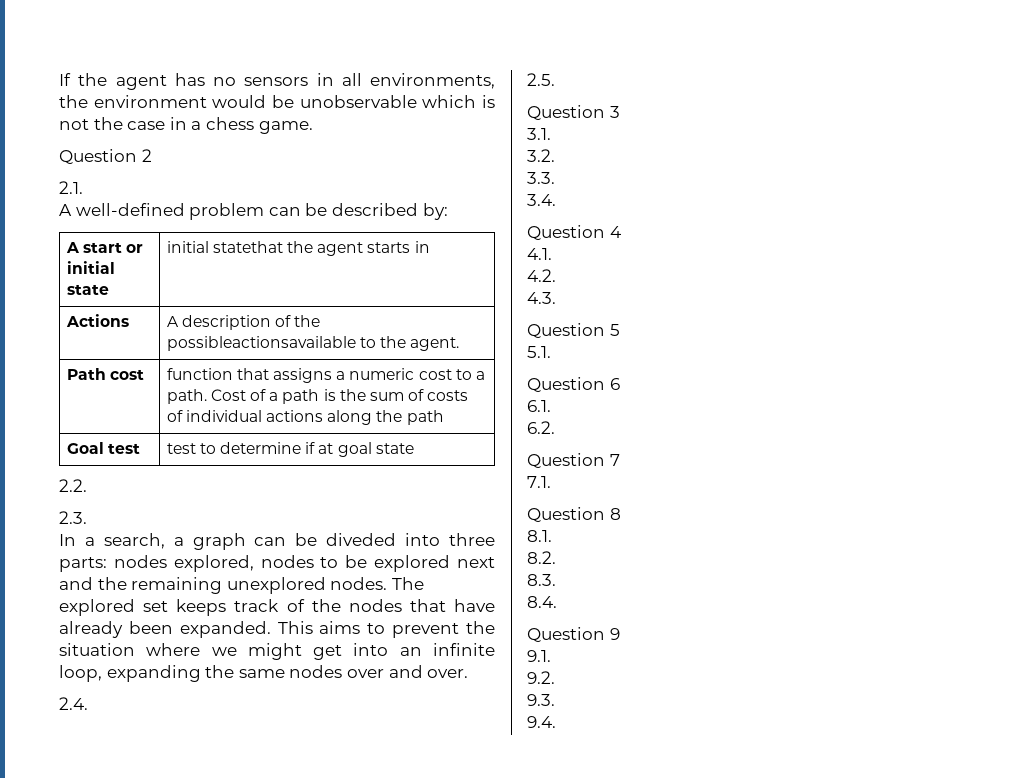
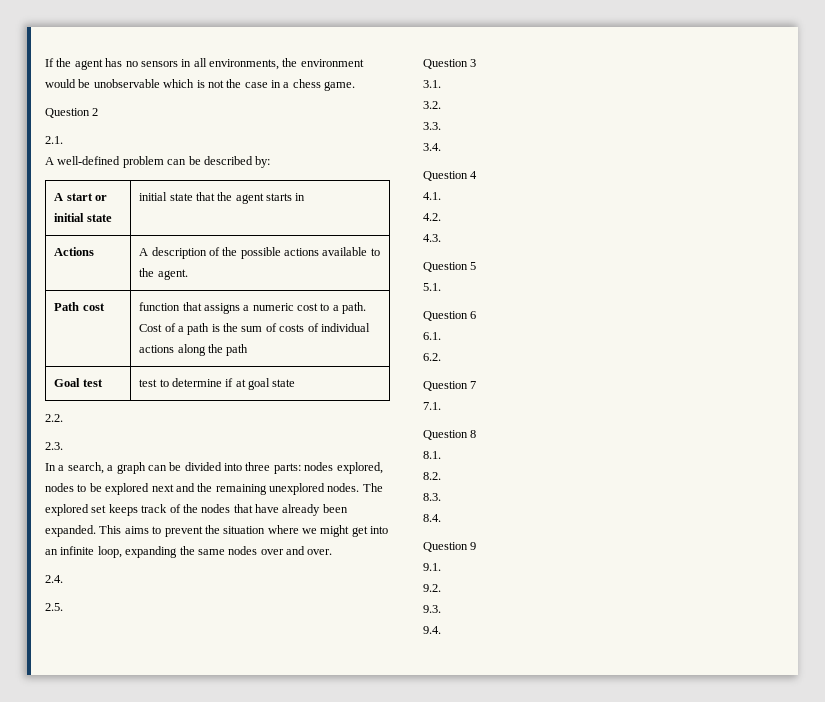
- A start or initial state | initial statethat the agent starts in
+ A start or initial state | initial state that the agent starts in
- Actions | A description of the possibleactionsavailable to the agent.
+ Actions | A description of the possible actions available to the agent.
- In a search, a graph can be diveded into three parts: nodes explored, nodes to be explored next and the remaining unexplored nodes.
+ In a search, a graph can be divided into three parts: nodes explored, nodes to be explored next and the remaining unexplored nodes.

